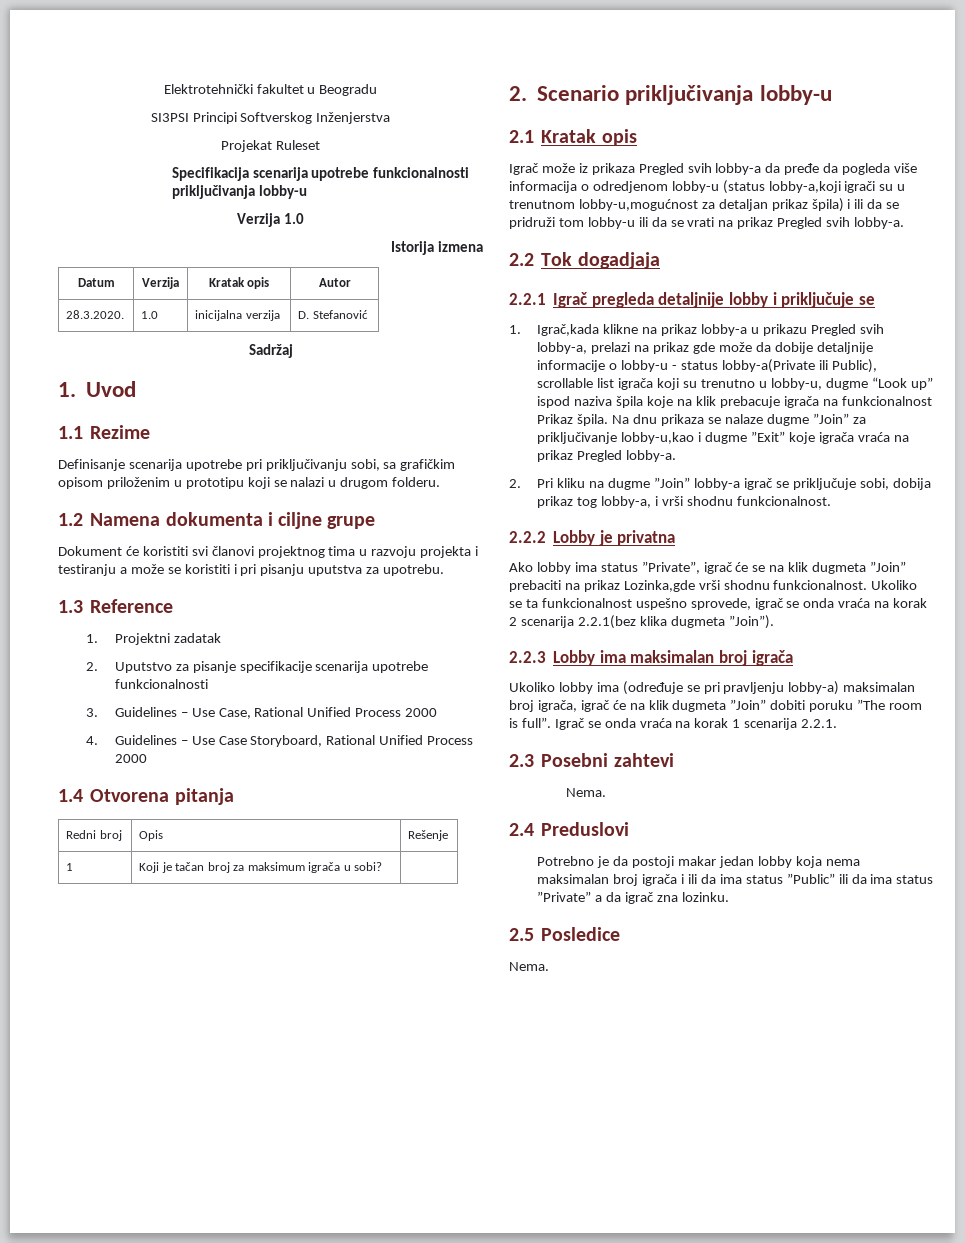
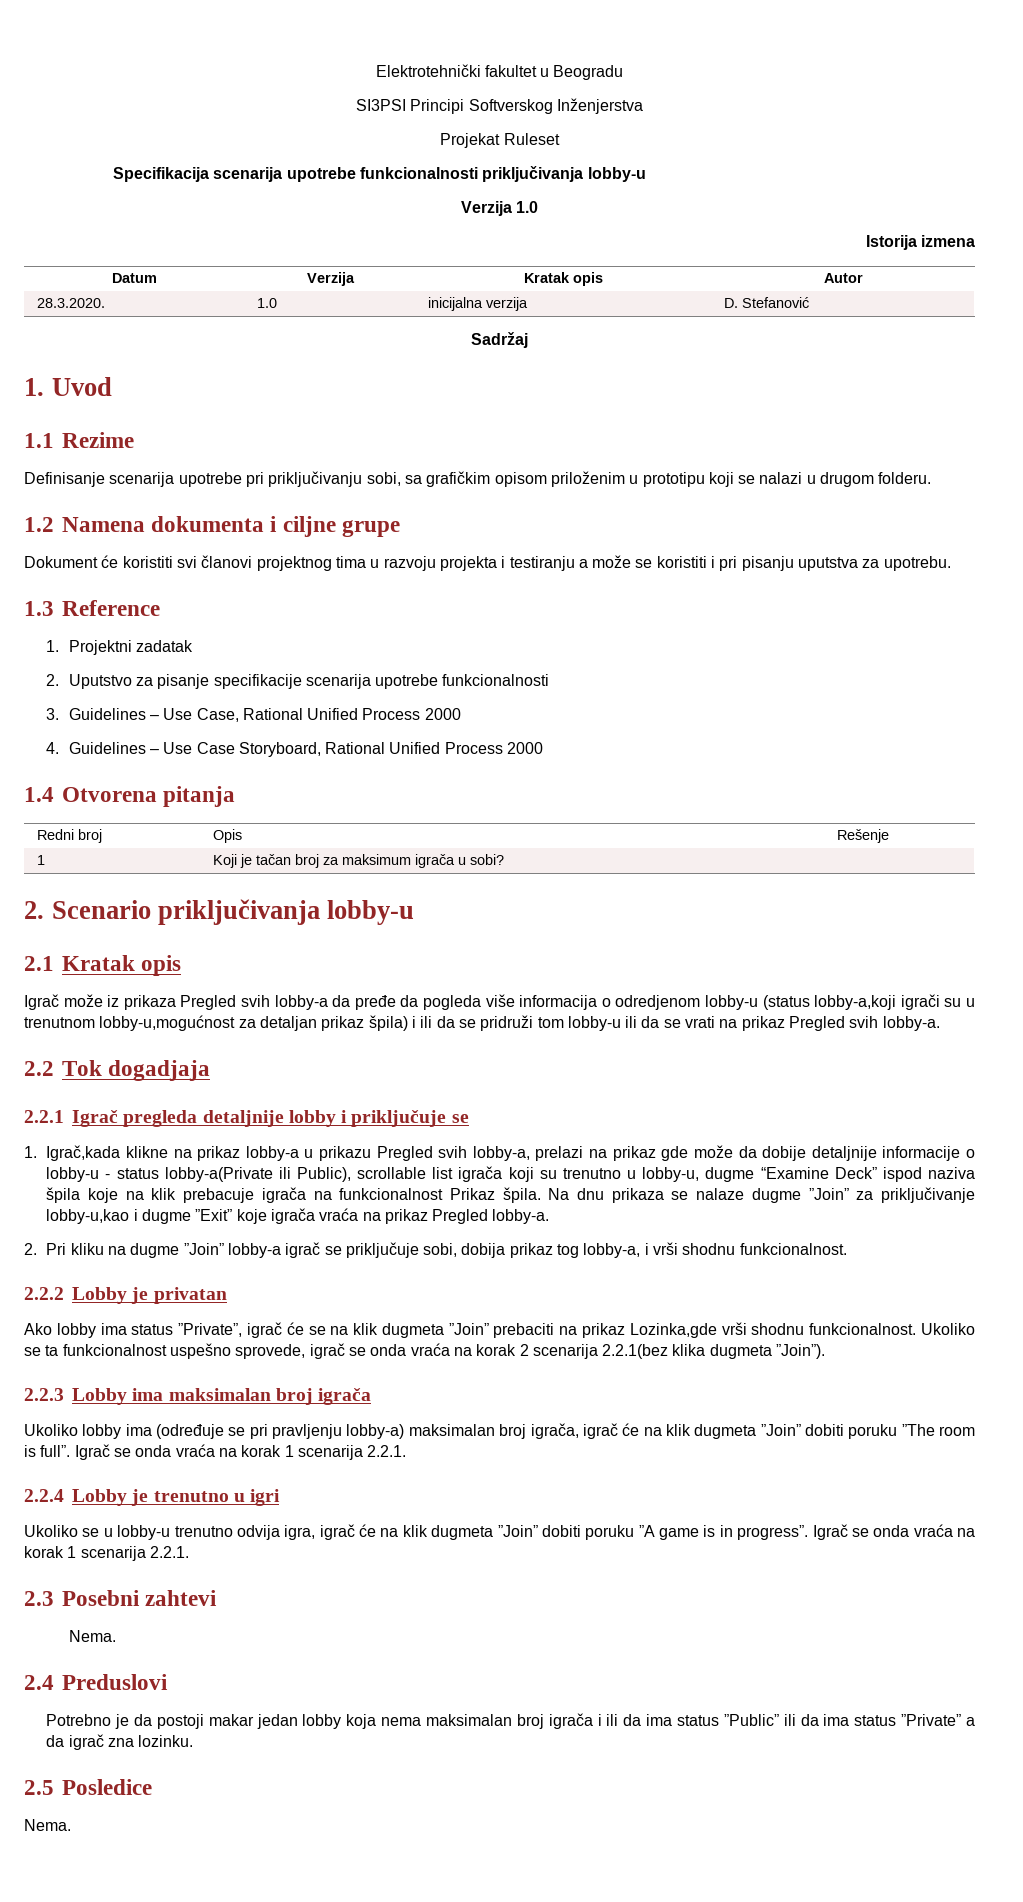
- 1. Igrač,kada klikne na prikaz lobby-a u prikazu Pregled svih lobby-a, prelazi na prikaz gde može da dobije detaljnije informacije o lobby-u - status lobby-a(Private ili Public), scrollable list igrača koji su trenutno u lobby-u, dugme “Look up” ispod naziva špila koje na klik prebacuje igrača na funkcionalnost Prikaz špila.
+ 1. Igrač,kada klikne na prikaz lobby-a u prikazu Pregled svih lobby-a, prelazi na prikaz gde može da dobije detaljnije informacije o lobby-u - status lobby-a(Private ili Public), scrollable list igrača koji su trenutno u lobby-u, dugme “Examine Deck” ispod naziva špila koje na klik prebacuje igrača na funkcionalnost Prikaz špila.
- 2.2.2 Lobby je privatna
+ 2.2.2 Lobby je privatan
+ 2.2.4 Lobby je trenutno u igri
+ Ukoliko se u lobby-u trenutno odvija igra, igrač će na klik dugmeta ”Join” dobiti poruku ”A game is in progress”. Igrač se onda vraća na korak 1 scenarija 2.2.1.

